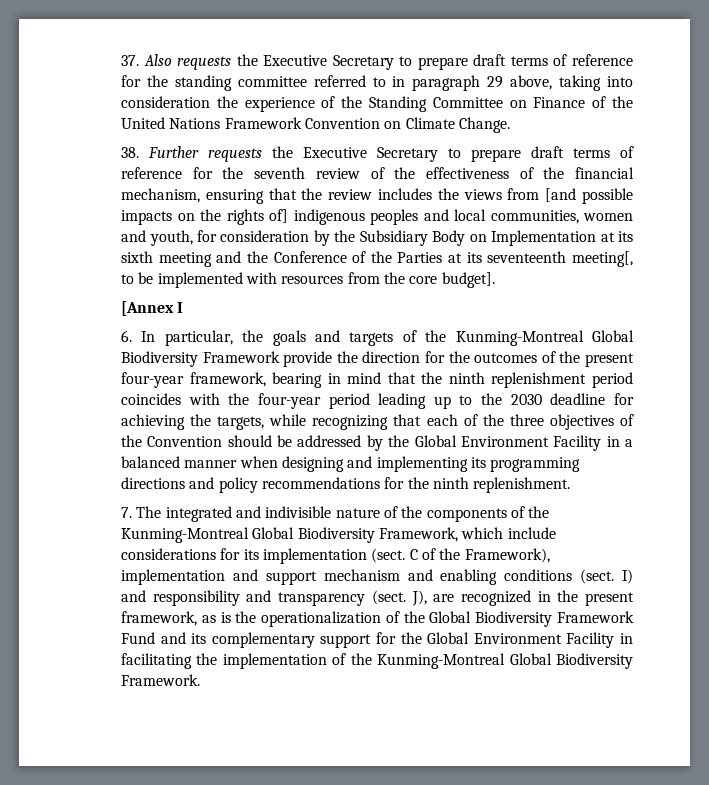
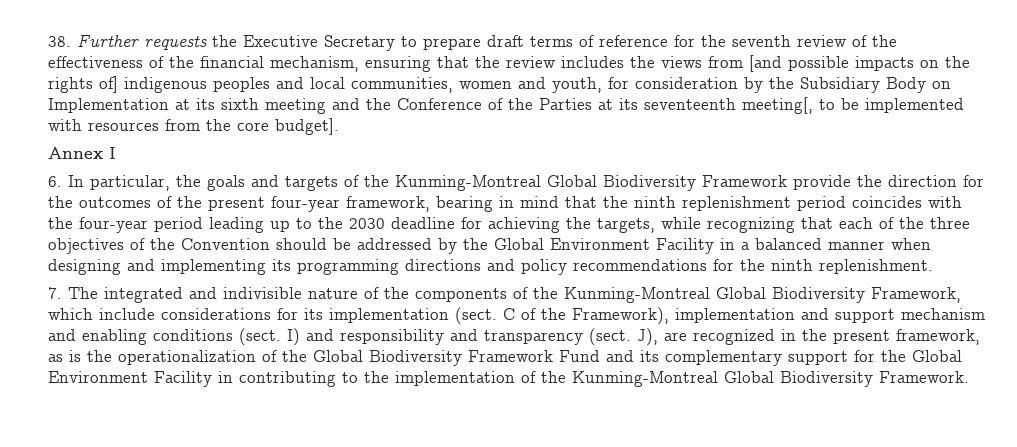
- 37. Also requests the Executive Secretary to prepare draft terms of reference for the standing committee referred to in paragraph 29 above, taking into consideration the experience of the Standing Committee on Finance of the United Nations Framework Convention on Climate Change.
- [Annex I
+ Annex I
- 7. The integrated and indivisible nature of the components of the Kunming-Montreal Global Biodiversity Framework, which include considerations for its implementation (sect. C of the Framework), implementation and support mechanism and enabling conditions (sect. I) and responsibility and transparency (sect. J), are recognized in the present framework, as is the operationalization of the Global Biodiversity Framework Fund and its complementary support for the Global Environment Facility in facilitating the implementation of the Kunming-Montreal Global Biodiversity Framework.
+ 7. The integrated and indivisible nature of the components of the Kunming-Montreal Global Biodiversity Framework, which include considerations for its implementation (sect. C of the Framework), implementation and support mechanism and enabling conditions (sect. I) and responsibility and transparency (sect. J), are recognized in the present framework, as is the operationalization of the Global Biodiversity Framework Fund and its complementary support for the Global Environment Facility in contributing to the implementation of the Kunming-Montreal Global Biodiversity Framework.

